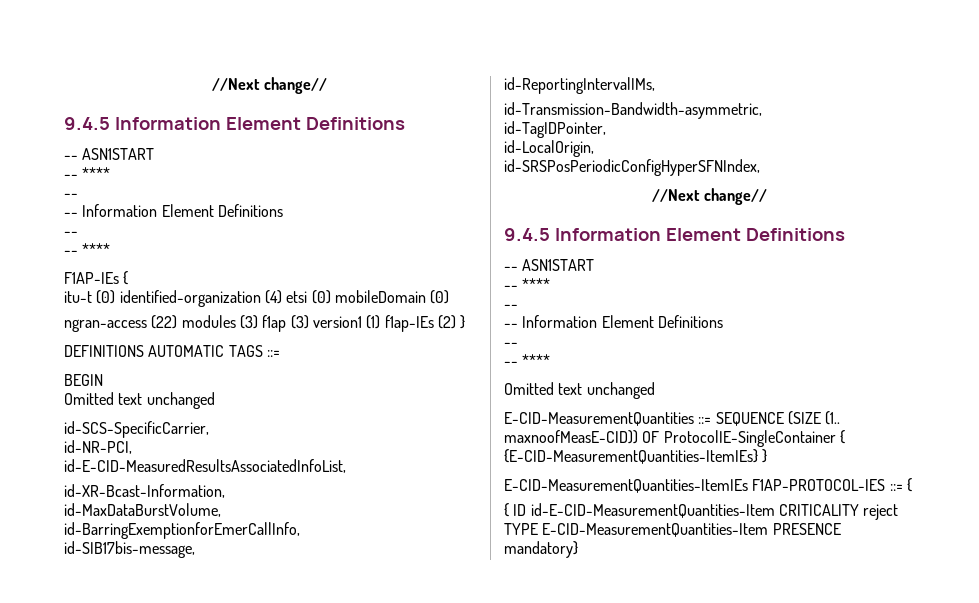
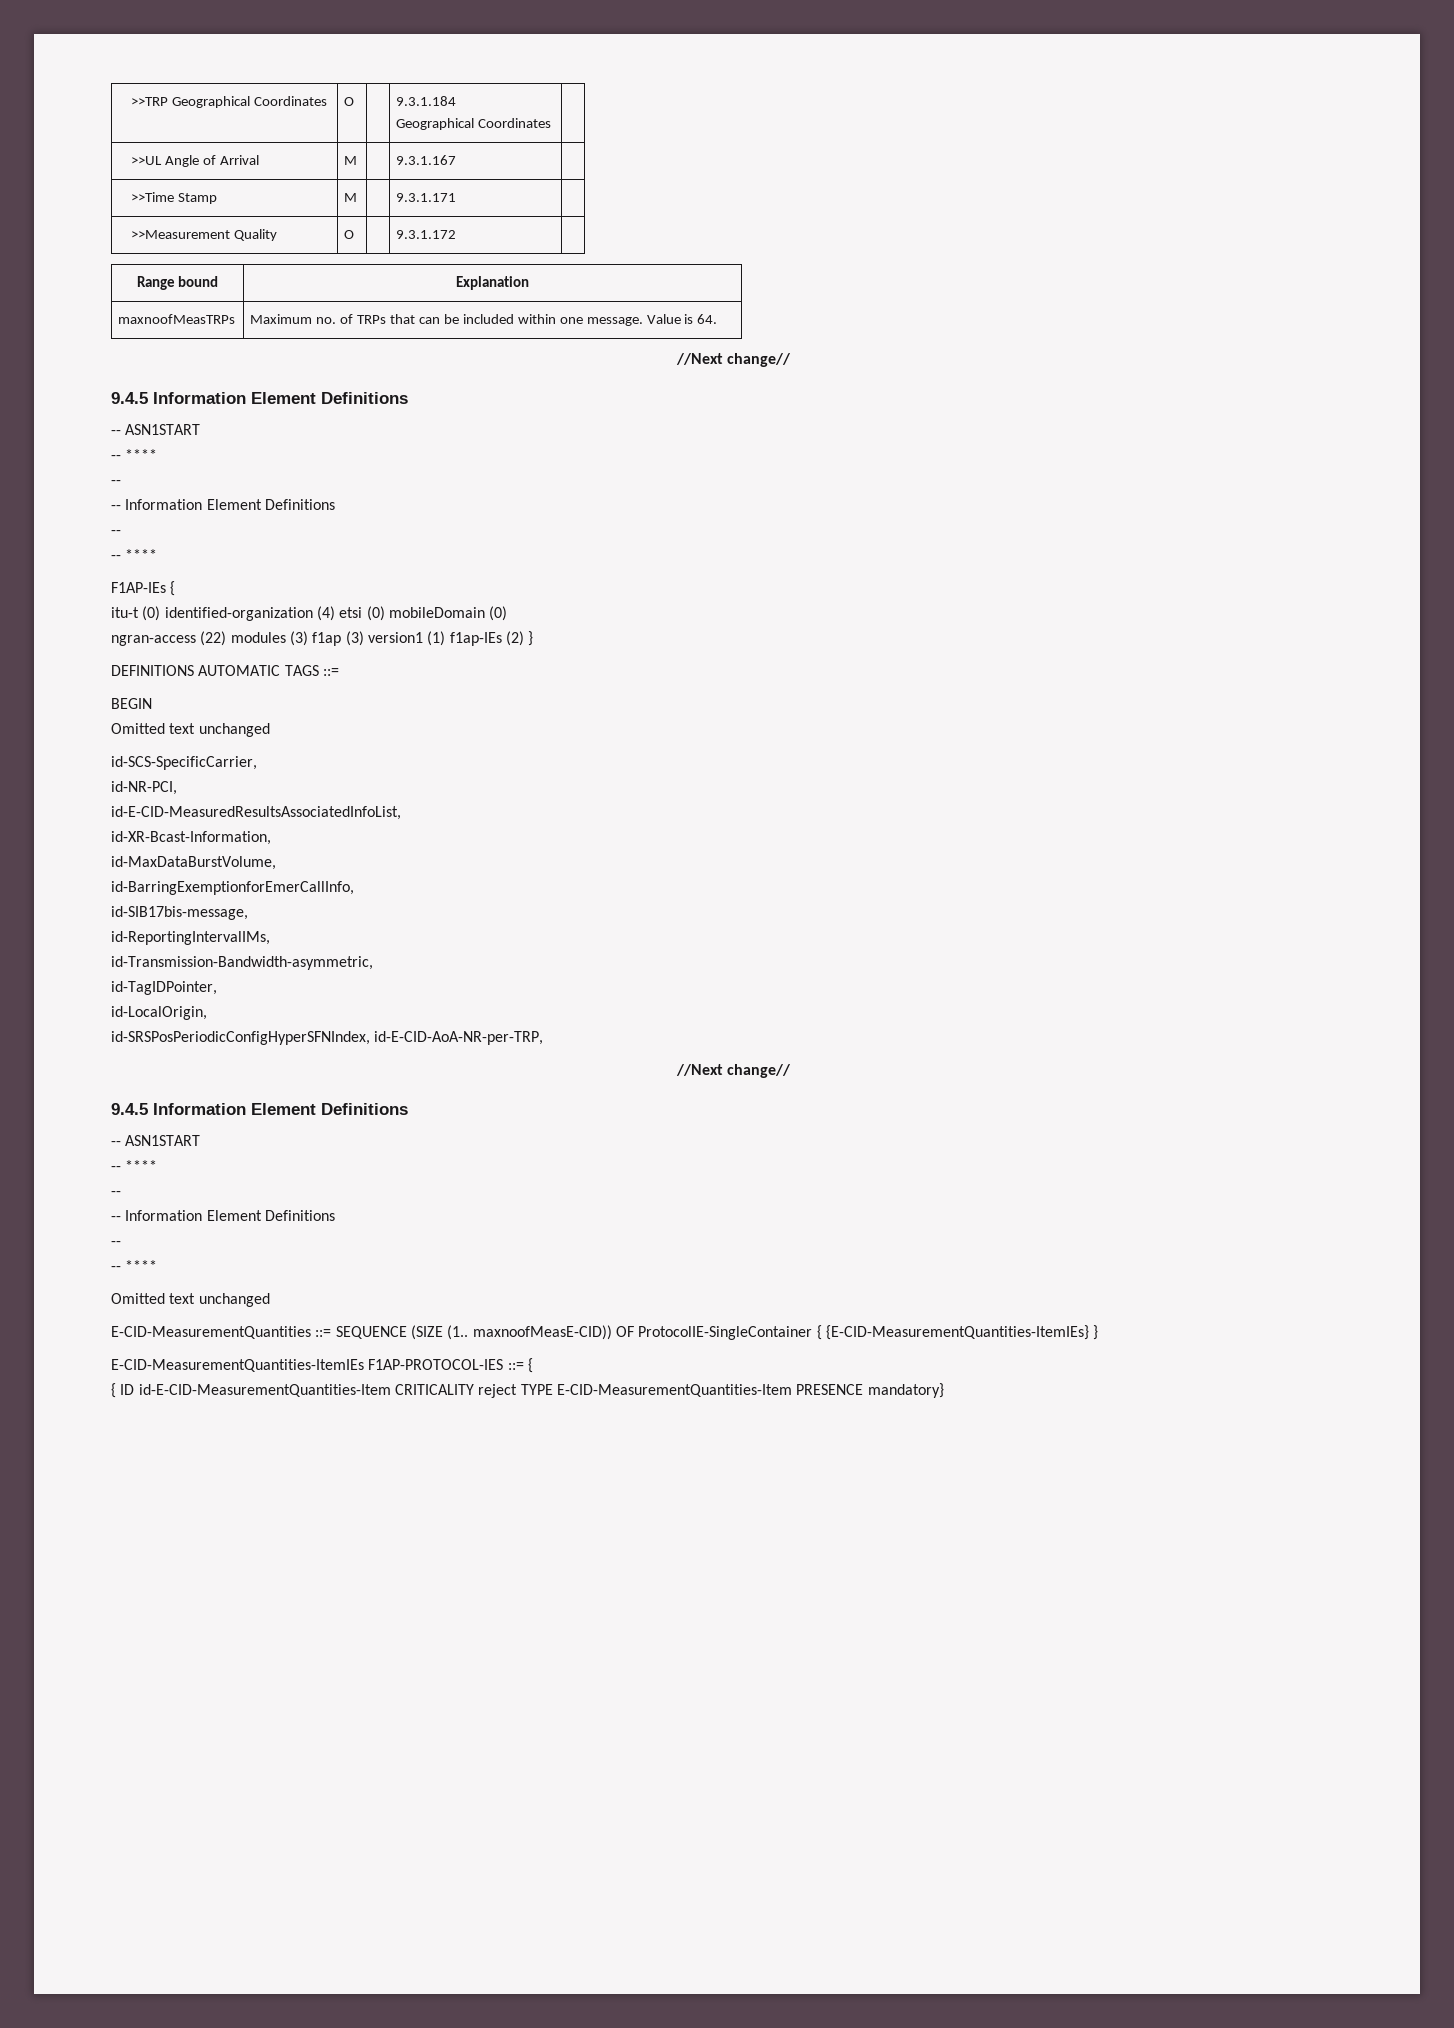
+ >>TRP Geographical Coordinates | O | | 9.3.1.184
+ Geographical Coordinates |
+ >>UL Angle of Arrival | M | | 9.3.1.167 |
+ >>Time Stamp | M | | 9.3.1.171 |
+ >>Measurement Quality | O | | 9.3.1.172 |
+ Range bound | Explanation
+ maxnoofMeasTRPs | Maximum no. of TRPs that can be included within one message. Value is 64.
- id-SRSPosPeriodicConfigHyperSFNIndex,
+ id-SRSPosPeriodicConfigHyperSFNIndex, id-E-CID-AoA-NR-per-TRP,

